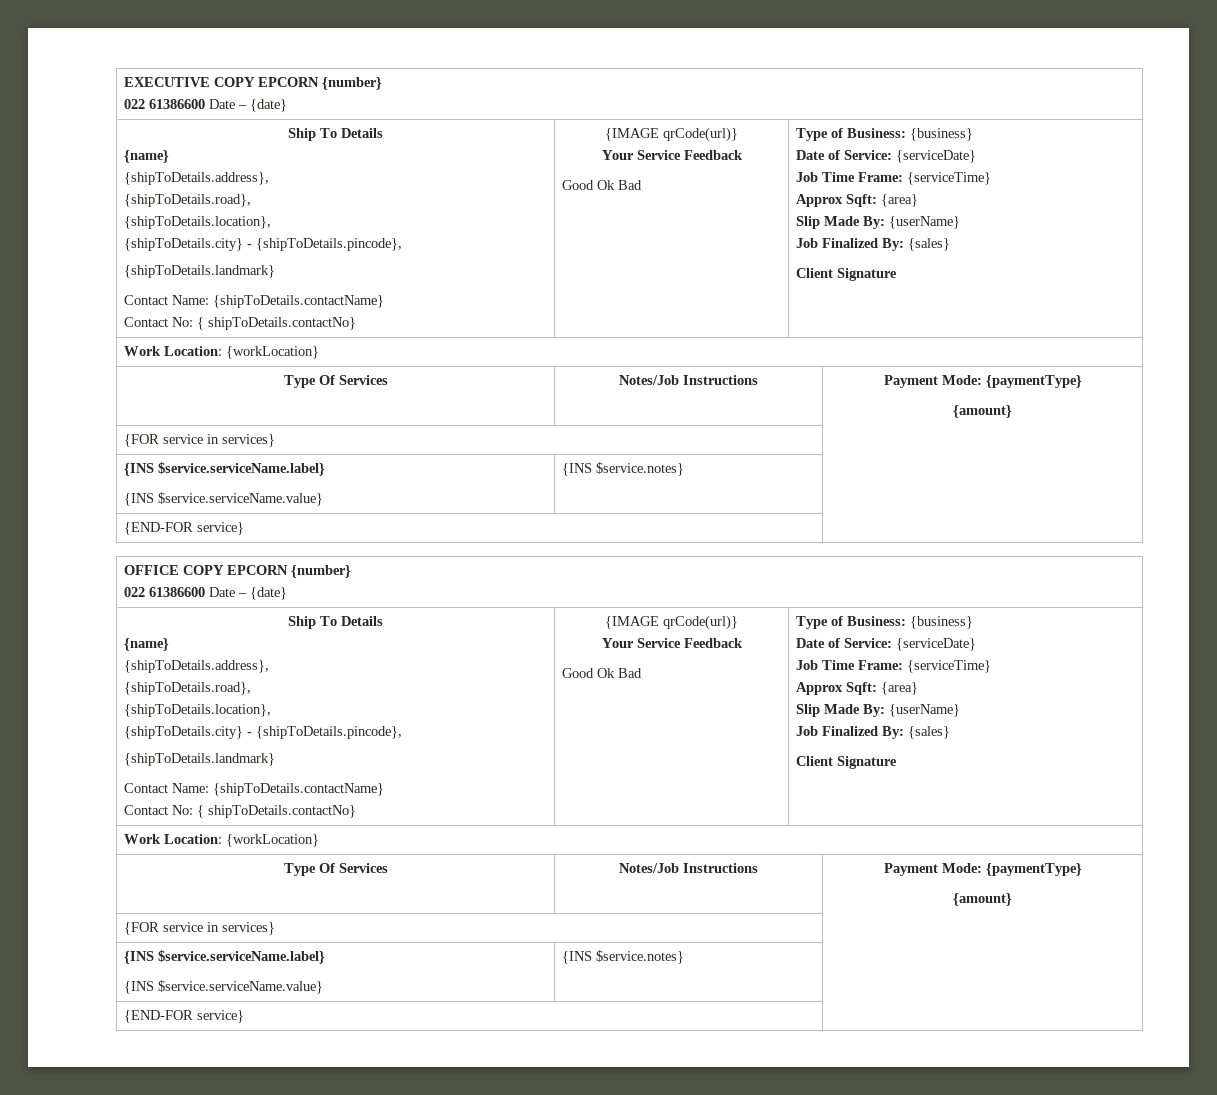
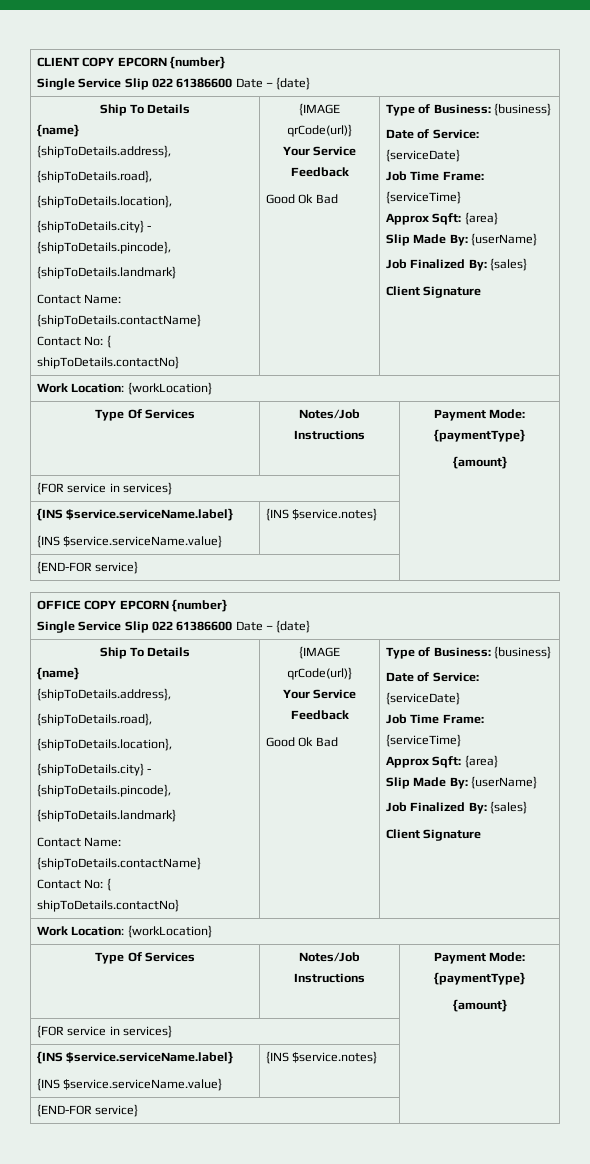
- EXECUTIVE COPY EPCORN {number}
- 022 61386600 Date – {date}
+ CLIENT COPY EPCORN {number}
+ Single Service Slip 022 61386600 Date – {date}
  OFFICE COPY EPCORN {number}
- 022 61386600 Date – {date}
+ Single Service Slip 022 61386600 Date – {date}

